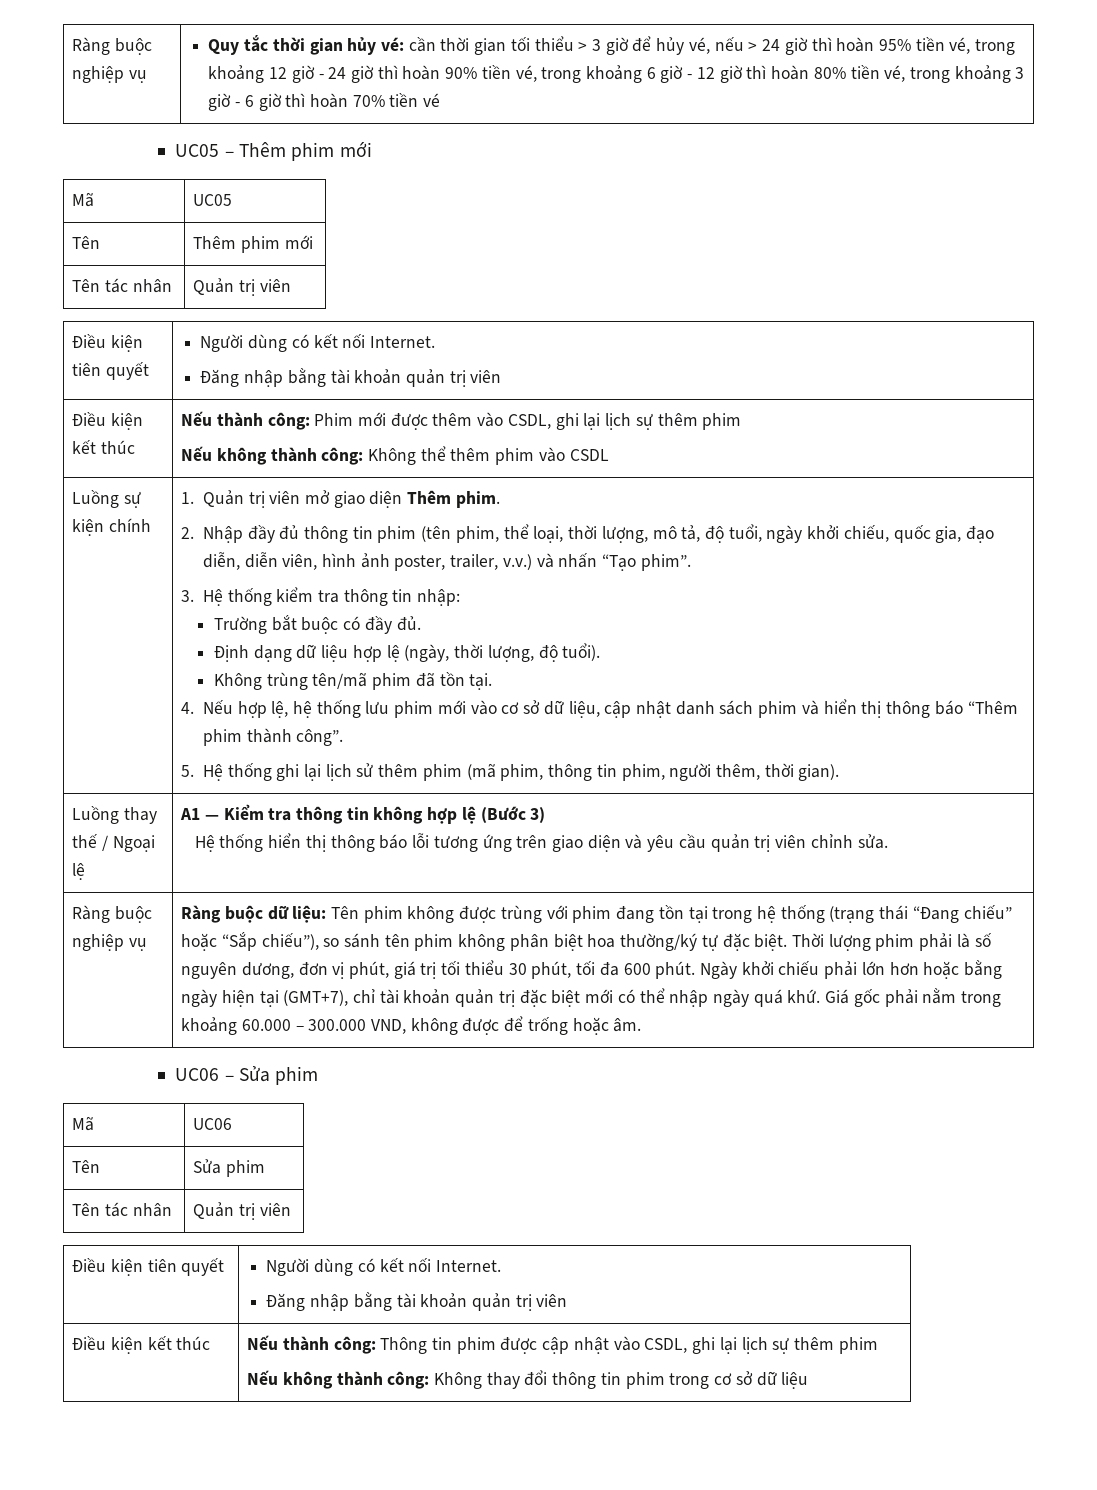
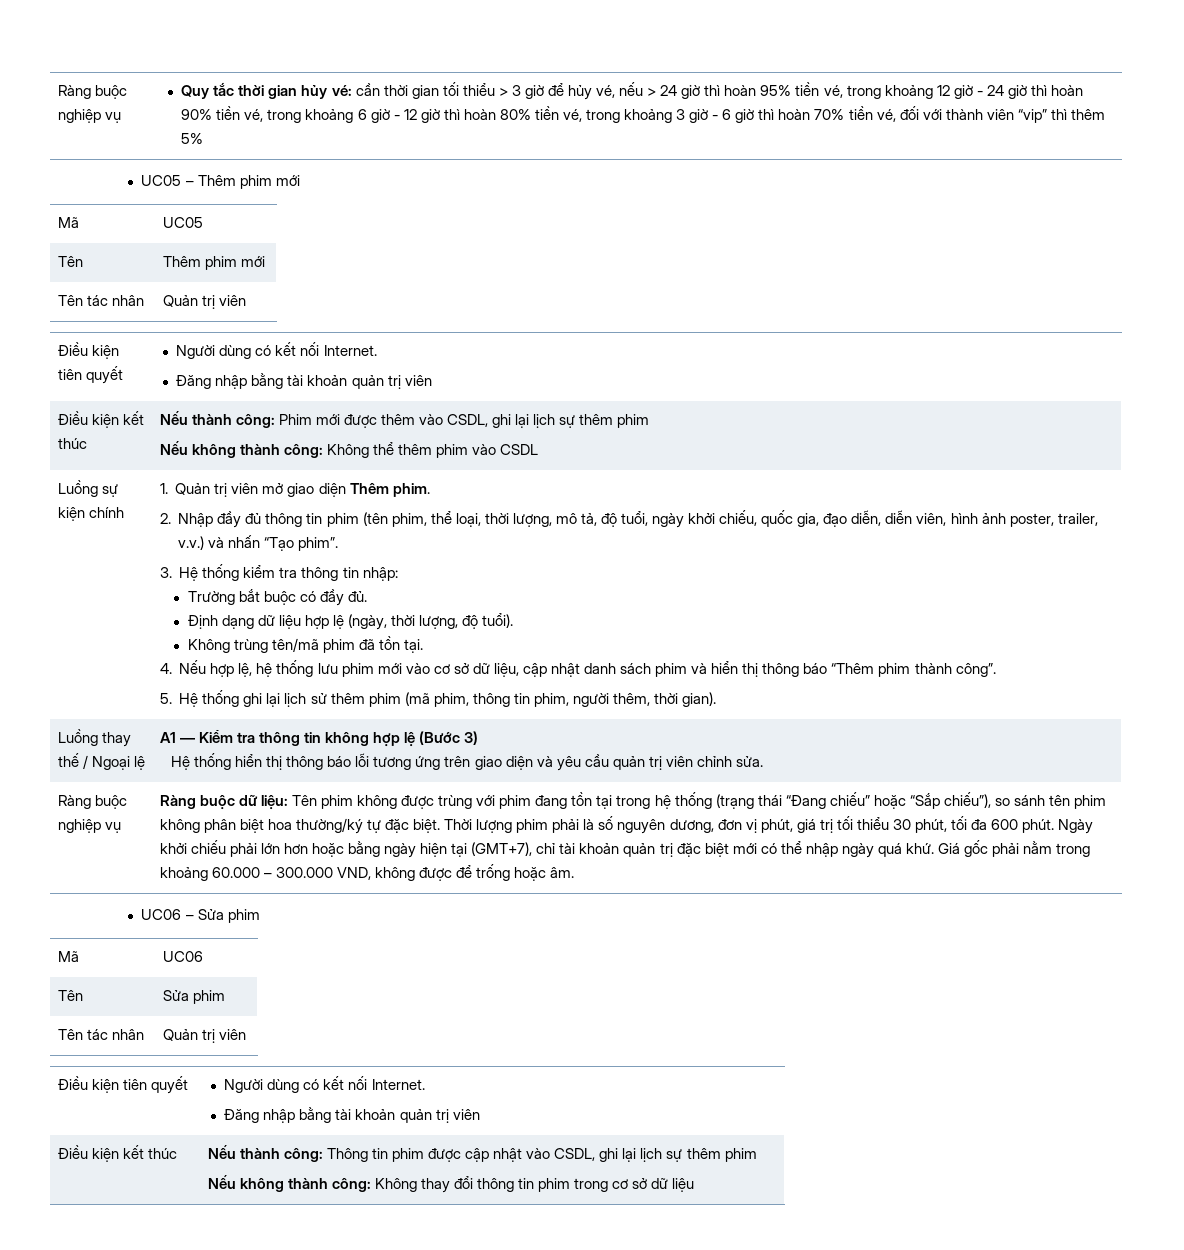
- cần thời gian tối thiểu > 3 giờ để hủy vé, nếu > 24 giờ thì hoàn 95% tiền vé, trong khoảng 12 giờ - 24 giờ thì hoàn 90% tiền vé, trong khoảng 6 giờ - 12 giờ thì hoàn 80% tiền vé, trong khoảng 3 giờ - 6 giờ thì hoàn 70% tiền vé
+ cần thời gian tối thiểu > 3 giờ để hủy vé, nếu > 24 giờ thì hoàn 95% tiền vé, trong khoảng 12 giờ - 24 giờ thì hoàn 90% tiền vé, trong khoảng 6 giờ - 12 giờ thì hoàn 80% tiền vé, trong khoảng 3 giờ - 6 giờ thì hoàn 70% tiền vé, đối với thành viên “vip” thì thêm 5%

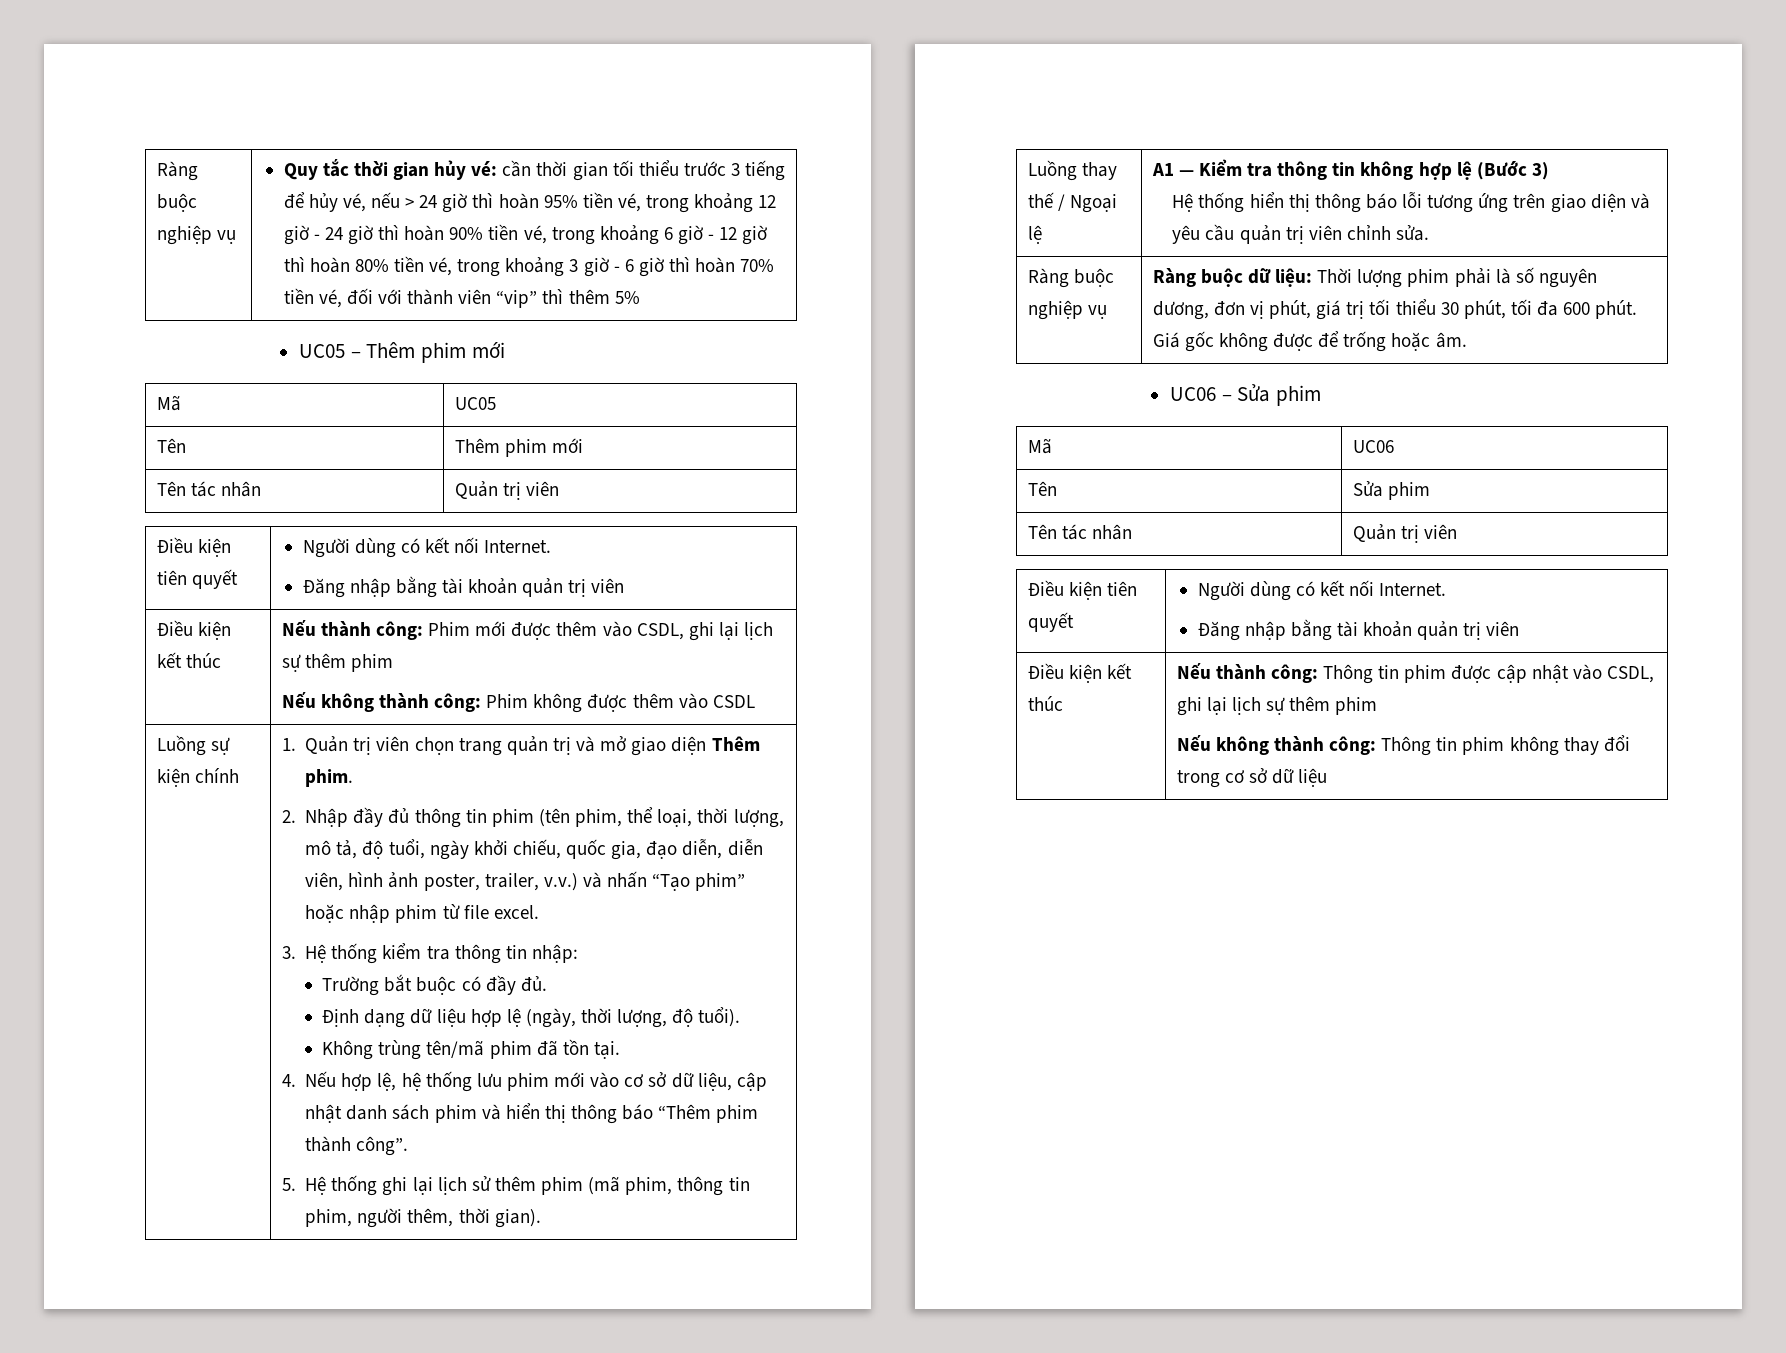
- cần thời gian tối thiểu > 3 giờ để hủy vé, nếu > 24 giờ thì hoàn 95% tiền vé, trong khoảng 12 giờ - 24 giờ thì hoàn 90% tiền vé, trong khoảng 6 giờ - 12 giờ thì hoàn 80% tiền vé, trong khoảng 3 giờ - 6 giờ thì hoàn 70% tiền vé, đối với thành viên “vip” thì thêm 5%
+ cần thời gian tối thiểu trước 3 tiếng để hủy vé, nếu > 24 giờ thì hoàn 95% tiền vé, trong khoảng 12 giờ - 24 giờ thì hoàn 90% tiền vé, trong khoảng 6 giờ - 12 giờ thì hoàn 80% tiền vé, trong khoảng 3 giờ - 6 giờ thì hoàn 70% tiền vé, đối với thành viên “vip” thì thêm 5%
  Điều kiện kết thúc | Nếu thành công: Phim mới được thêm vào CSDL, ghi lại lịch sự thêm phim
- Nếu không thành công: Không thể thêm phim vào CSDL
+ Nếu không thành công: Phim không được thêm vào CSDL
- 1. Quản trị viên mở giao diện Thêm phim.
+ 1. Quản trị viên chọn trang quản trị và mở giao diện Thêm phim.
- 2. Nhập đầy đủ thông tin phim (tên phim, thể loại, thời lượng, mô tả, độ tuổi, ngày khởi chiếu, quốc gia, đạo diễn, diễn viên, hình ảnh poster, trailer, v.v.) và nhấn “Tạo phim”.
+ 2. Nhập đầy đủ thông tin phim (tên phim, thể loại, thời lượng, mô tả, độ tuổi, ngày khởi chiếu, quốc gia, đạo diễn, diễn viên, hình ảnh poster, trailer, v.v.) và nhấn “Tạo phim” hoặc nhập phim từ file excel.
- Ràng buộc dữ liệu: Tên phim không được trùng với phim đang tồn tại trong hệ thống (trạng thái “Đang chiếu” hoặc “Sắp chiếu”), so sánh tên phim không phân biệt hoa thường/ký tự đặc biệt. Thời lượng phim phải là số nguyên dương, đơn vị phút, giá trị tối thiểu 30 phút, tối đa 600 phút.
+ Ràng buộc dữ liệu: Thời lượng phim phải là số nguyên dương, đơn vị phút, giá trị tối thiểu 30 phút, tối đa 600 phút.
- Ngày khởi chiếu phải lớn hơn hoặc bằng ngày hiện tại (GMT+7), chỉ tài khoản quản trị đặc biệt mới có thể nhập ngày quá khứ. Giá gốc phải nằm trong khoảng 60.000 – 300.000 VND, không được để trống hoặc âm.
+ Giá gốc không được để trống hoặc âm.
  Điều kiện kết thúc | Nếu thành công: Thông tin phim được cập nhật vào CSDL, ghi lại lịch sự thêm phim
- Nếu không thành công: Không thay đổi thông tin phim trong cơ sở dữ liệu
+ Nếu không thành công: Thông tin phim không thay đổi trong cơ sở dữ liệu

